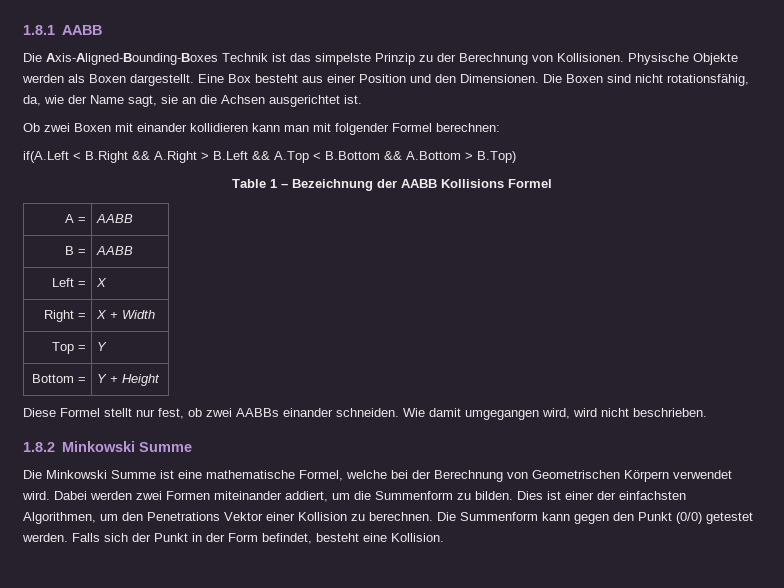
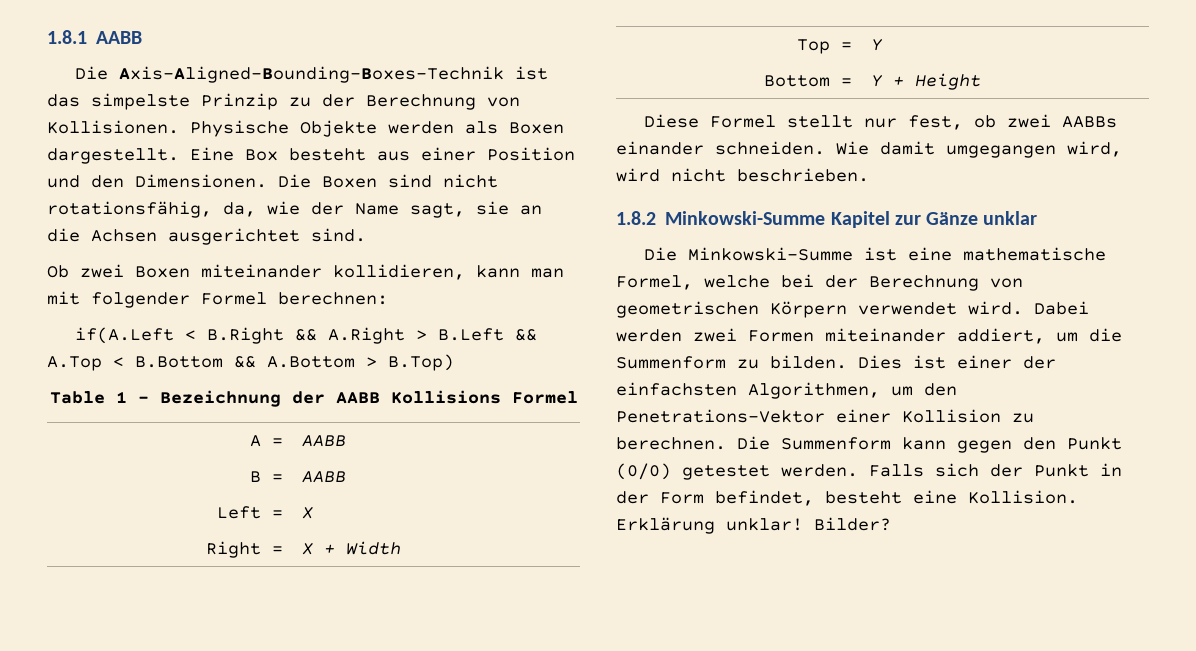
- Die Axis-Aligned-Bounding-Boxes Technik ist das simpelste Prinzip zu der Berechnung von Kollisionen.
+ Die Axis-Aligned-Bounding-Boxes-Technik ist das simpelste Prinzip zu der Berechnung von Kollisionen.
- Die Boxen sind nicht rotationsfähig, da, wie der Name sagt, sie an die Achsen ausgerichtet ist.
+ Die Boxen sind nicht rotationsfähig, da, wie der Name sagt, sie an die Achsen ausgerichtet sind.
- Ob zwei Boxen mit einander kollidieren kann man mit folgender Formel berechnen:
+ Ob zwei Boxen miteinander kollidieren, kann man mit folgender Formel berechnen:
- 1.8.2 Minkowski Summe
- Die Minkowski Summe ist eine mathematische Formel, welche bei der Berechnung von Geometrischen Körpern verwendet wird.
+ 1.8.2 Minkowski-Summe Kapitel zur Gänze unklar
+ Die Minkowski-Summe ist eine mathematische Formel, welche bei der Berechnung von geometrischen Körpern verwendet wird.
- Dies ist einer der einfachsten Algorithmen, um den Penetrations Vektor einer Kollision zu berechnen.
+ Dies ist einer der einfachsten Algorithmen, um den Penetrations-Vektor einer Kollision zu berechnen.
+ Erklärung unklar! Bilder?

